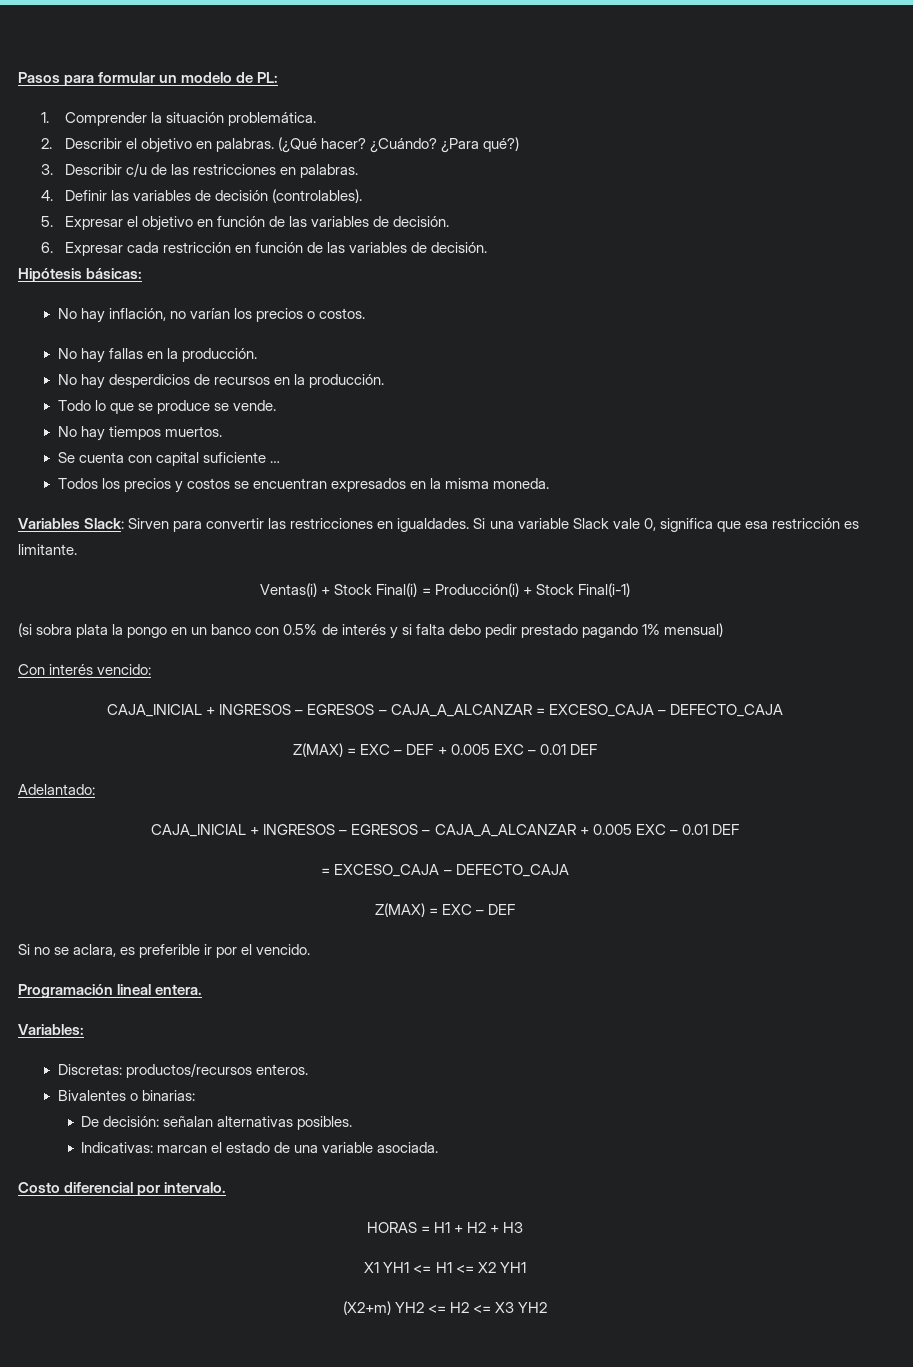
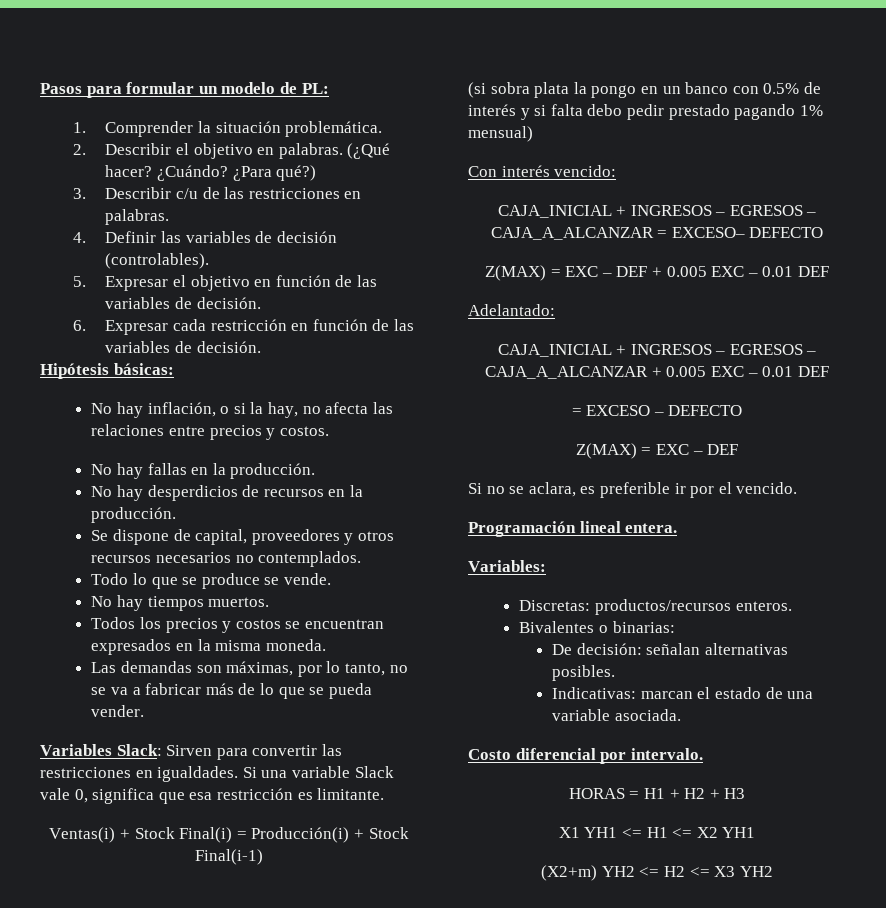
- No hay inflación, no varían los precios o costos.
+ No hay inflación, o si la hay, no afecta las relaciones entre precios y costos.
+ Se dispone de capital, proveedores y otros recursos necesarios no contemplados.
- Se cuenta con capital suficiente …
+ Las demandas son máximas, por lo tanto, no se va a fabricar más de lo que se pueda vender.
- CAJA_INICIAL + INGRESOS – EGRESOS – CAJA_A_ALCANZAR = EXCESO_CAJA – DEFECTO_CAJA
+ CAJA_INICIAL + INGRESOS – EGRESOS – CAJA_A_ALCANZAR = EXCESO– DEFECTO
  CAJA_INICIAL + INGRESOS – EGRESOS – CAJA_A_ALCANZAR + 0.005 EXC – 0.01 DEF
- = EXCESO_CAJA – DEFECTO_CAJA
+ = EXCESO – DEFECTO

